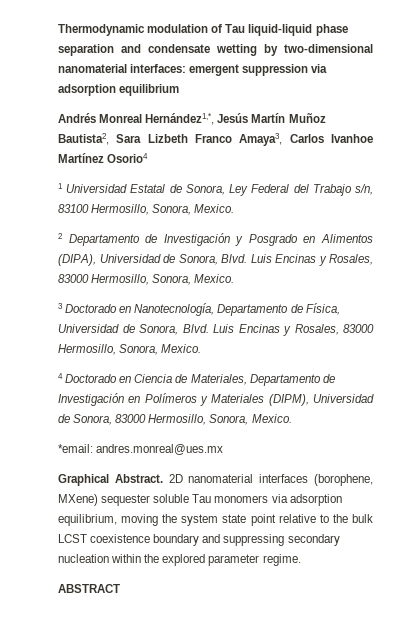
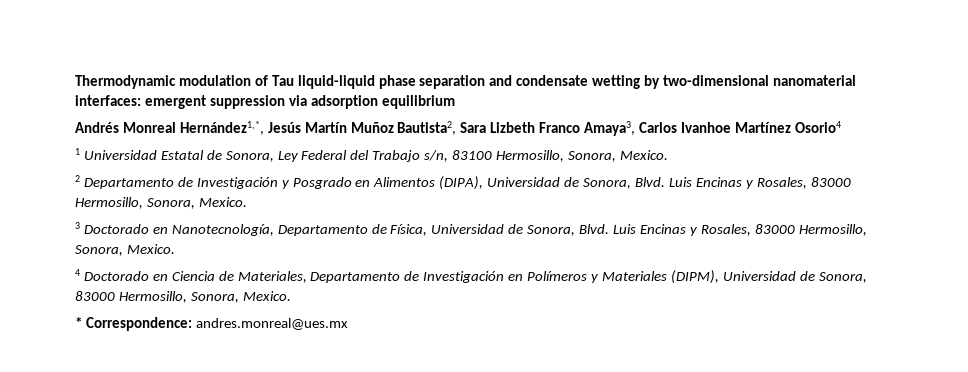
- *email: andres.monreal@ues.mx
+ * Correspondence: andres.monreal@ues.mx
- Graphical Abstract. 2D nanomaterial interfaces (borophene, MXene) sequester soluble Tau monomers via adsorption equilibrium, moving the system state point relative to the bulk LCST coexistence boundary and suppressing secondary nucleation within the explored parameter regime.
- ABSTRACT

